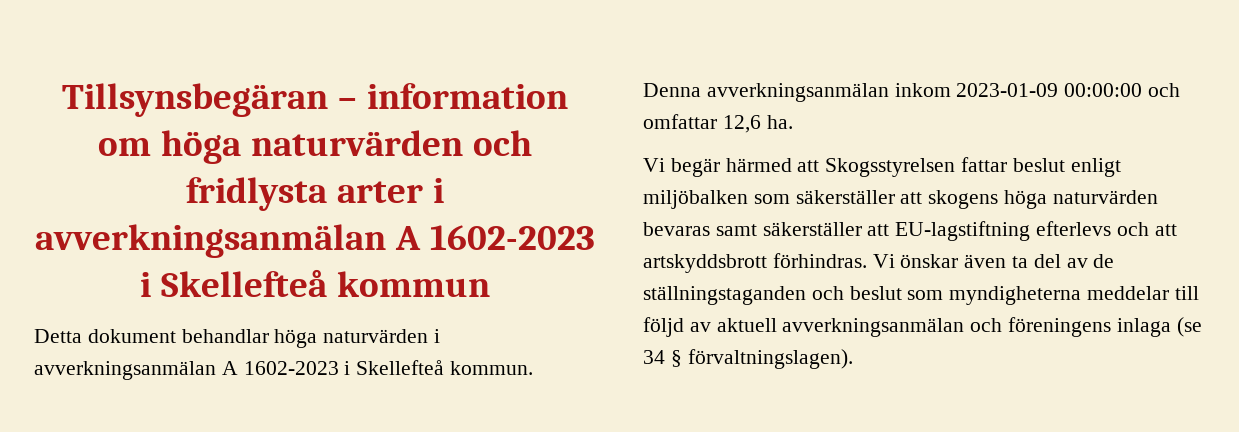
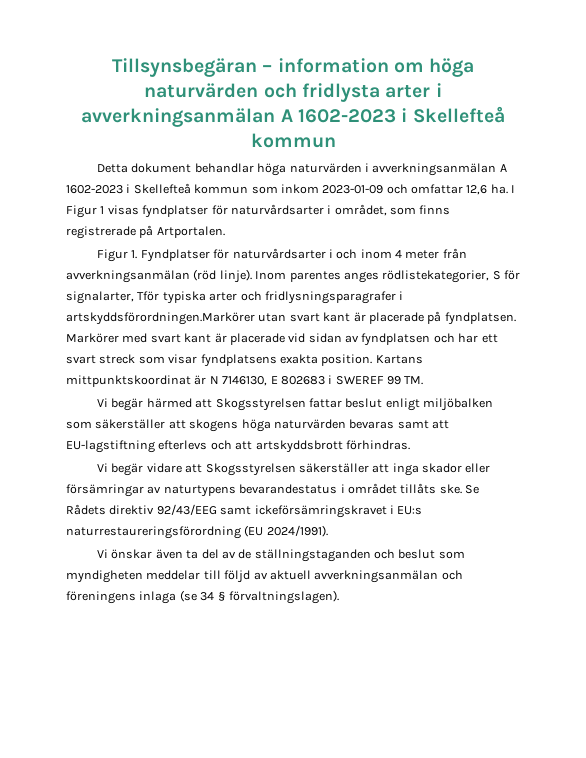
- Detta dokument behandlar höga naturvärden i avverkningsanmälan A 1602-2023 i Skellefteå kommun. Denna avverkningsanmälan inkom 2023-01-09 00:00:00 och omfattar 12,6 ha.
+ Detta dokument behandlar höga naturvärden i avverkningsanmälan A 1602-2023 i Skellefteå kommun som inkom 2023-01-09 och omfattar 12,6 ha. I Figur 1 visas fyndplatser för naturvårdsarter i området, som finns registrerade på Artportalen.
+ Figur 1. Fyndplatser för naturvårdsarter i och inom 4 meter från avverkningsanmälan (röd linje). Inom parentes anges rödlistekategorier, S för signalarter, Tför typiska arter och fridlysningsparagrafer i artskyddsförordningen.Markörer utan svart kant är placerade på fyndplatsen. Markörer med svart kant är placerade vid sidan av fyndplatsen och har ett svart streck som visar fyndplatsens exakta position. Kartans mittpunktskoordinat är N 7146130, E 802683 i SWEREF 99 TM.
- Vi begär härmed att Skogsstyrelsen fattar beslut enligt miljöbalken som säkerställer att skogens höga naturvärden bevaras samt säkerställer att EU-lagstiftning efterlevs och att artskyddsbrott förhindras. Vi önskar även ta del av de ställningstaganden och beslut som myndigheterna meddelar till följd av aktuell avverkningsanmälan och föreningens inlaga (se 34 § förvaltningslagen).
+ Vi begär härmed att Skogsstyrelsen fattar beslut enligt miljöbalken som säkerställer att skogens höga naturvärden bevaras samt att EU-lagstiftning efterlevs och att artskyddsbrott förhindras.
+ Vi begär vidare att Skogsstyrelsen säkerställer att inga skador eller försämringar av naturtypens bevarandestatus i området tillåts ske. Se Rådets direktiv 92/43/EEG samt ickeförsämringskravet i EU:s naturrestaureringsförordning (EU 2024/1991).
+ Vi önskar även ta del av de ställningstaganden och beslut som myndigheten meddelar till följd av aktuell avverkningsanmälan och föreningens inlaga (se 34 § förvaltningslagen).

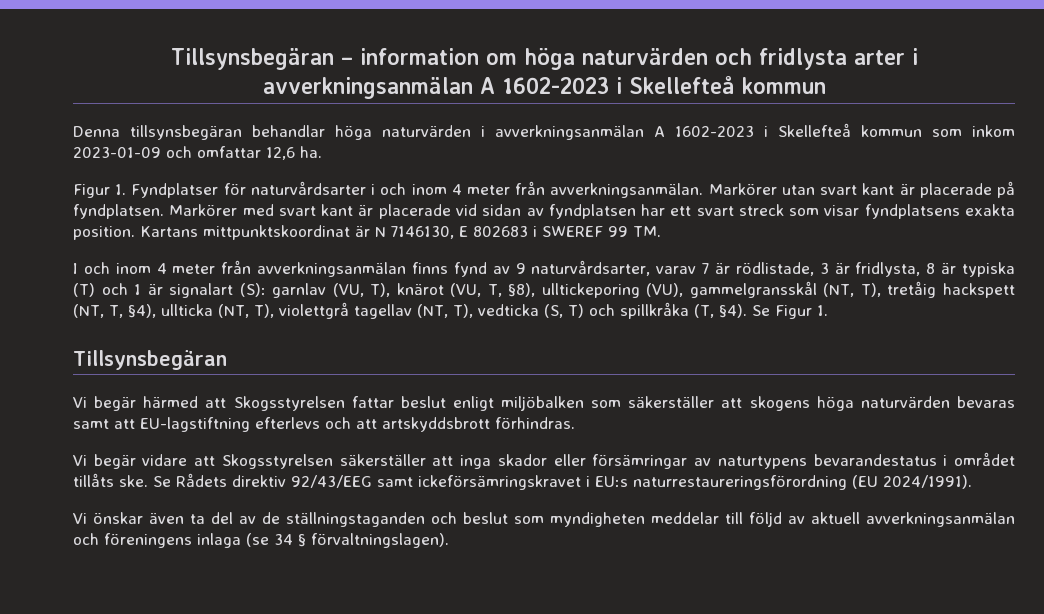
- Detta dokument behandlar höga naturvärden i avverkningsanmälan A 1602-2023 i Skellefteå kommun som inkom 2023-01-09 och omfattar 12,6 ha. I Figur 1 visas fyndplatser för naturvårdsarter i området, som finns registrerade på Artportalen.
+ Denna tillsynsbegäran behandlar höga naturvärden i avverkningsanmälan A 1602-2023 i Skellefteå kommun som inkom 2023-01-09 och omfattar 12,6 ha.
- Figur 1. Fyndplatser för naturvårdsarter i och inom 4 meter från avverkningsanmälan (röd linje). Inom parentes anges rödlistekategorier, S för signalarter, Tför typiska arter och fridlysningsparagrafer i artskyddsförordningen.Markörer utan svart kant är placerade på fyndplatsen.
+ Figur 1. Fyndplatser för naturvårdsarter i och inom 4 meter från avverkningsanmälan. Markörer utan svart kant är placerade på fyndplatsen.
- Markörer med svart kant är placerade vid sidan av fyndplatsen och har ett svart streck som visar fyndplatsens exakta position.
+ Markörer med svart kant är placerade vid sidan av fyndplatsen har ett svart streck som visar fyndplatsens exakta position.
+ I och inom 4 meter från avverkningsanmälan finns fynd av 9 naturvårdsarter, varav 7 är rödlistade, 3 är fridlysta, 8 är typiska (T) och 1 är signalart (S): garnlav (VU, T), knärot (VU, T, §8), ulltickeporing (VU), gammelgransskål (NT, T), tretåig hackspett (NT, T, §4), ullticka (NT, T), violettgrå tagellav (NT, T), vedticka (S, T) och spillkråka (T, §4). Se Figur 1.
+ Tillsynsbegäran

